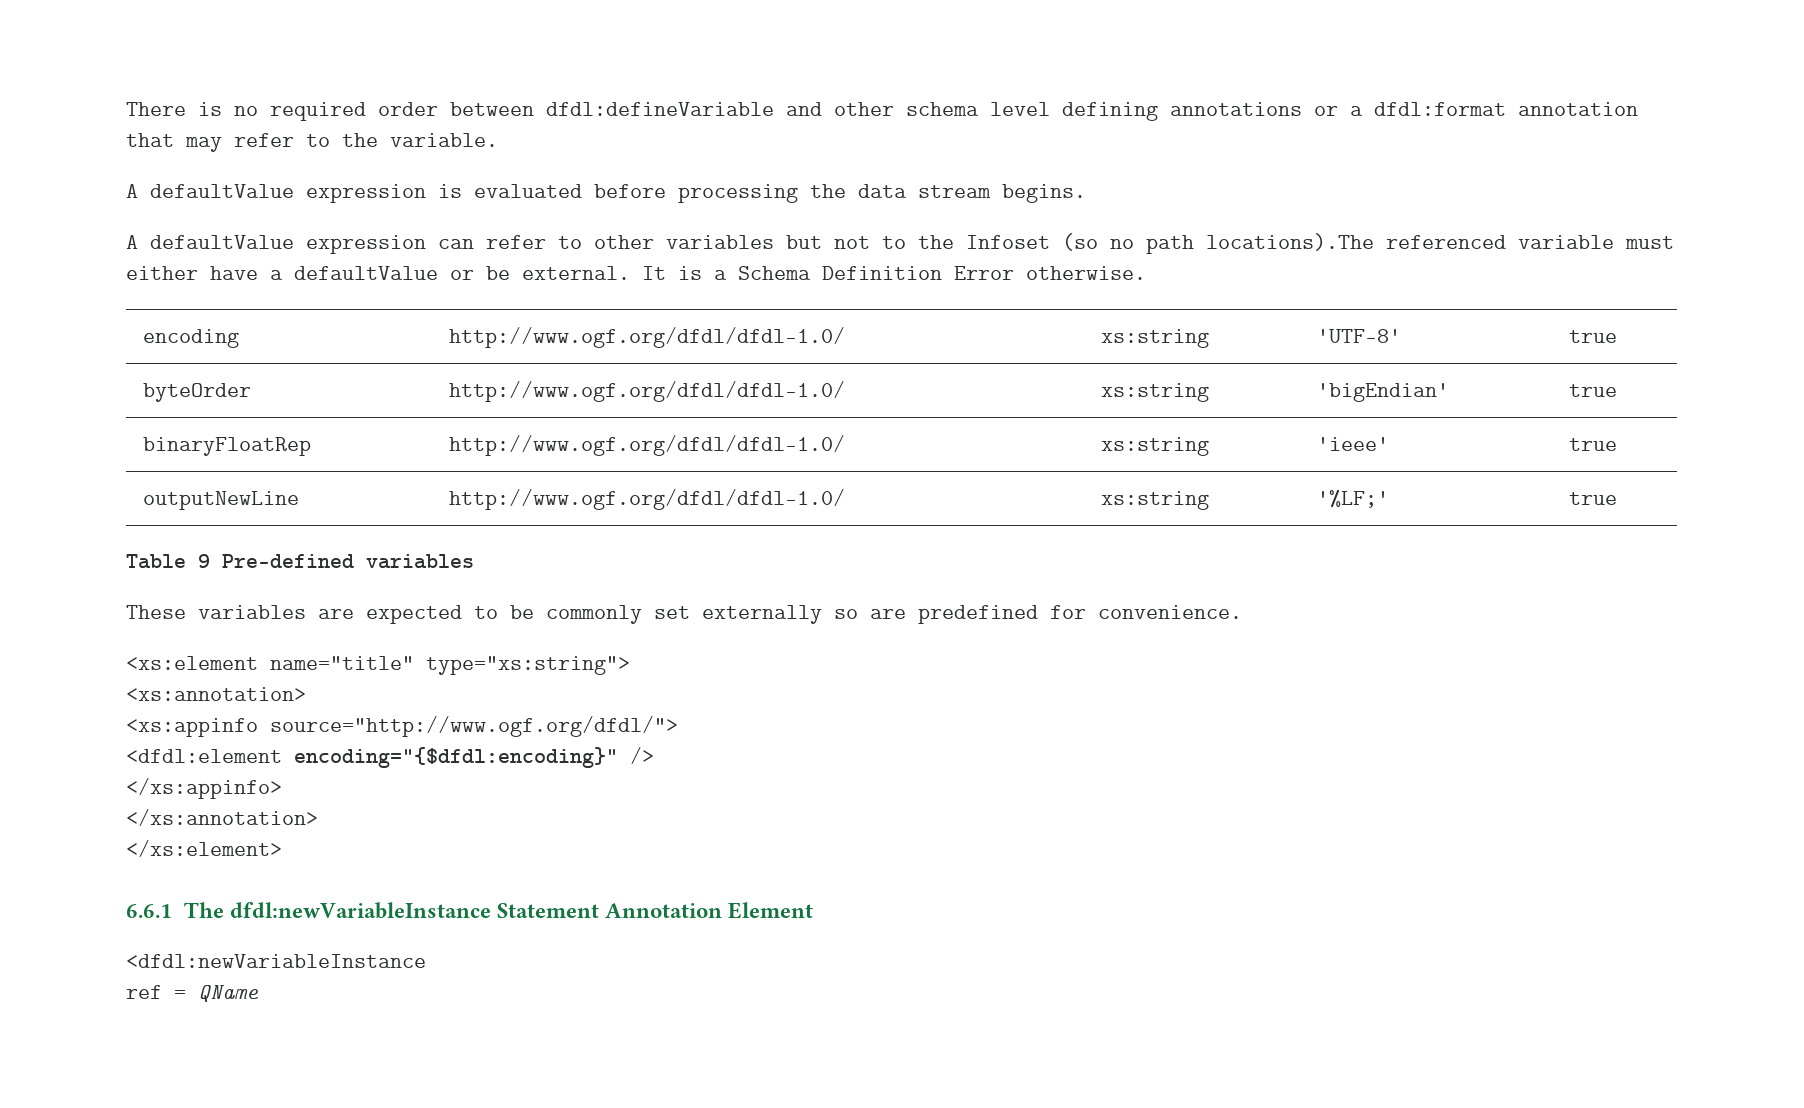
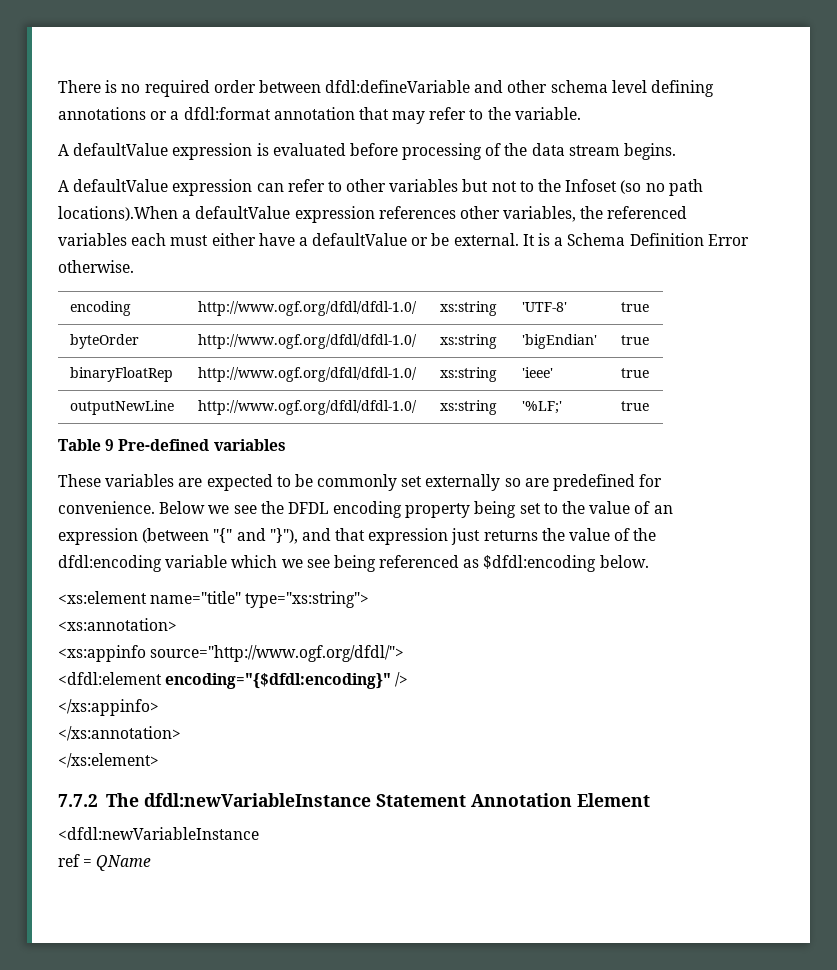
- A defaultValue expression is evaluated before processing the data stream begins.
+ A defaultValue expression is evaluated before processing of the data stream begins.
- A defaultValue expression can refer to other variables but not to the Infoset (so no path locations).The referenced variable must either have a defaultValue or be external.
+ A defaultValue expression can refer to other variables but not to the Infoset (so no path locations).When a defaultValue expression references other variables, the referenced variables each must either have a defaultValue or be external.
+ Below we see the DFDL encoding property being set to the value of an expression (between "{" and "}"), and that expression just returns the value of the dfdl:encoding variable which we see being referenced as $dfdl:encoding below.
- 6.6.1 The dfdl:newVariableInstance Statement Annotation Element
+ 7.7.2 The dfdl:newVariableInstance Statement Annotation Element

